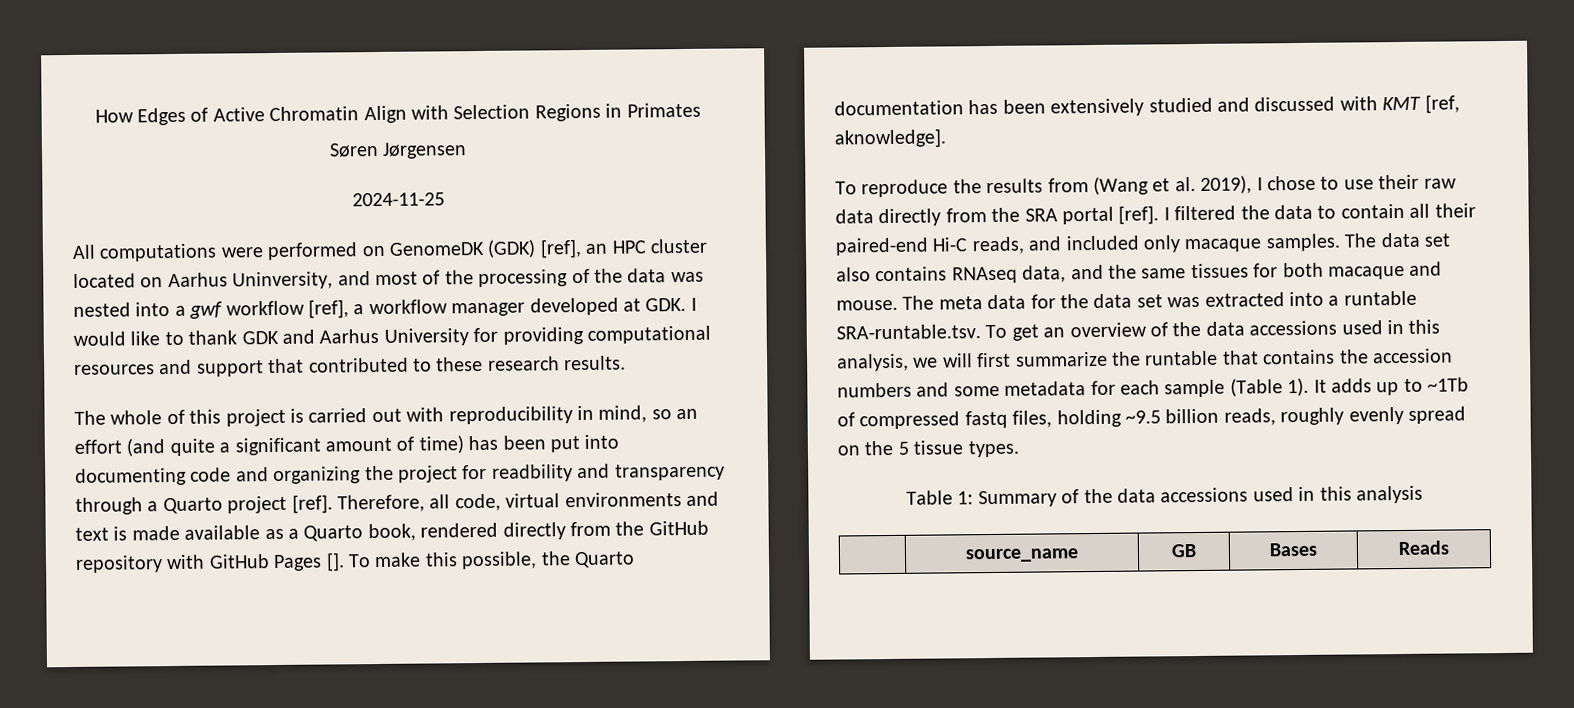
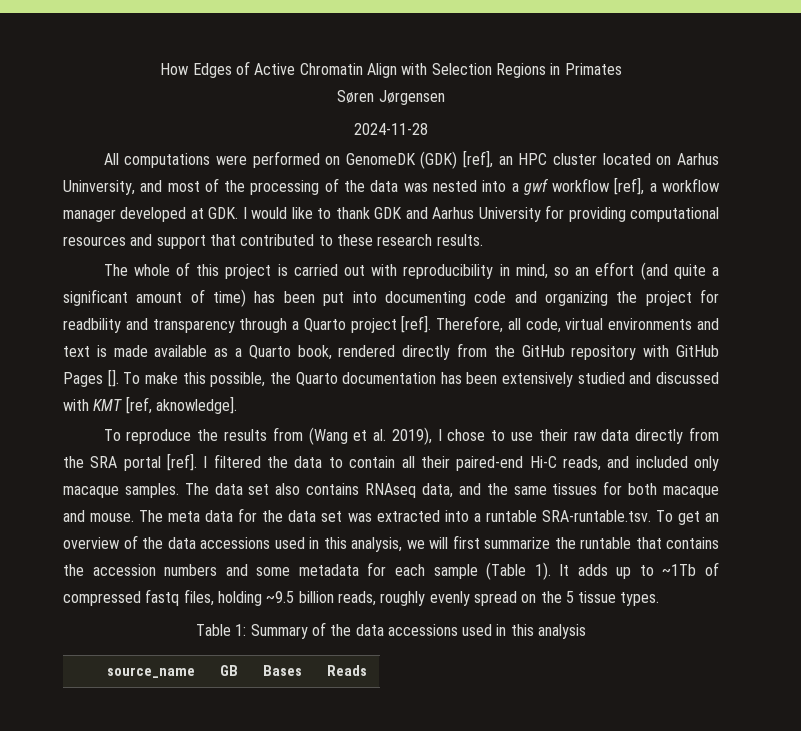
- 2024-11-25
+ 2024-11-28

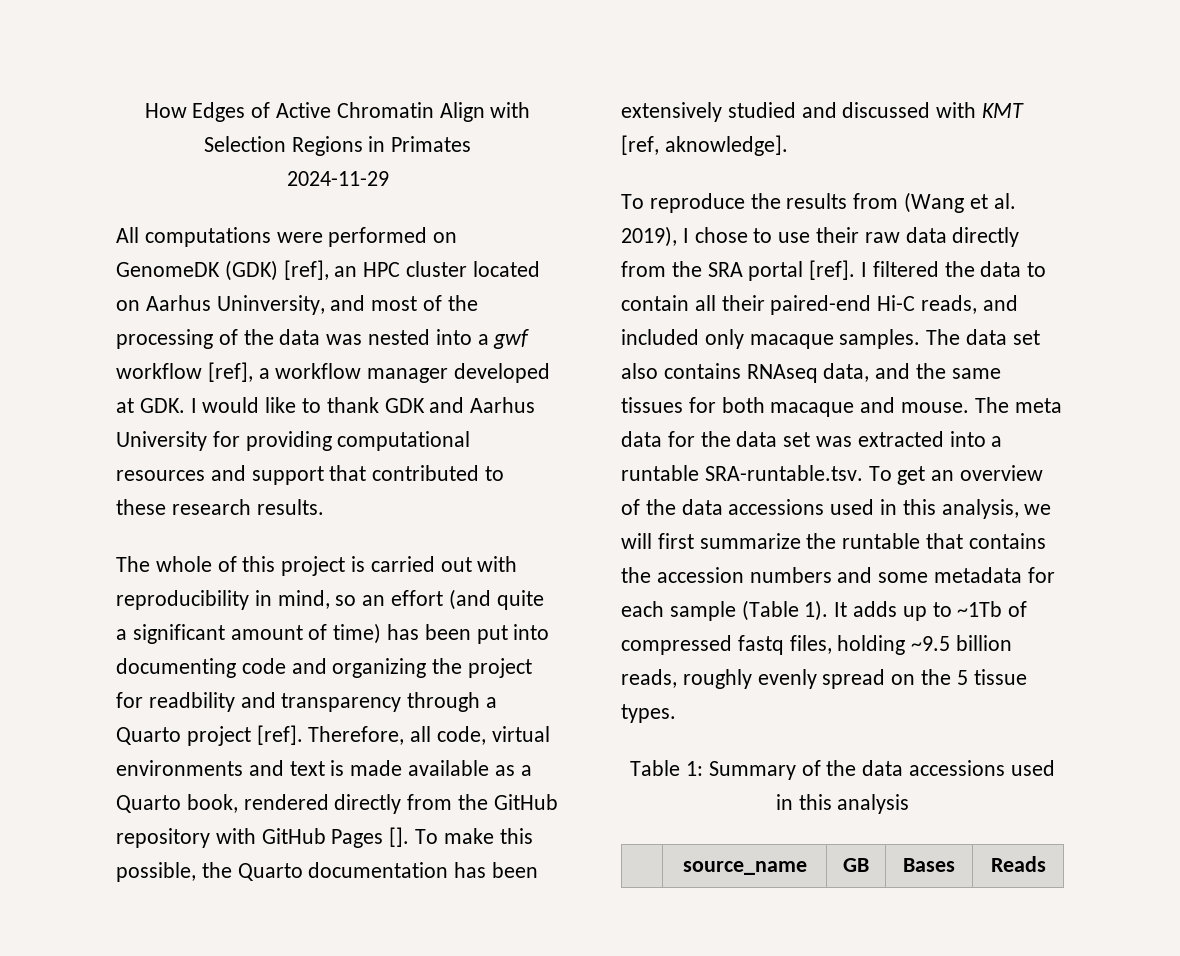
- Søren Jørgensen
- 2024-11-28
+ 2024-11-29

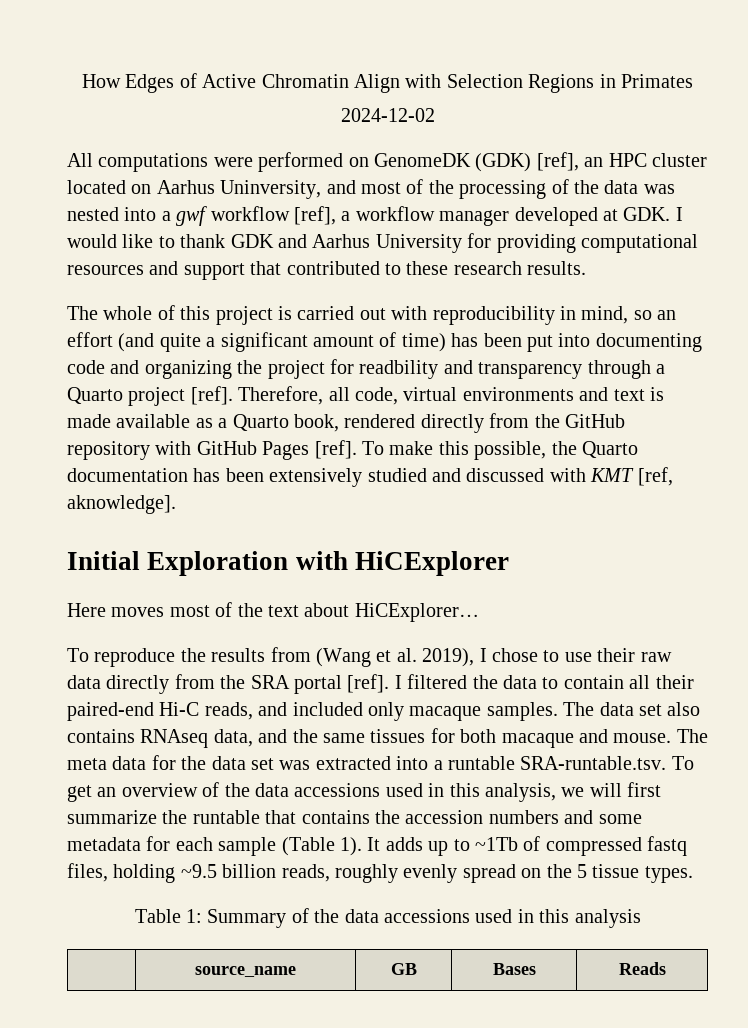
- 2024-11-29
+ 2024-12-02
- Therefore, all code, virtual environments and text is made available as a Quarto book, rendered directly from the GitHub repository with GitHub Pages [].
+ Therefore, all code, virtual environments and text is made available as a Quarto book, rendered directly from the GitHub repository with GitHub Pages [ref].
+ Initial Exploration with HiCExplorer
+ Here moves most of the text about HiCExplorer…

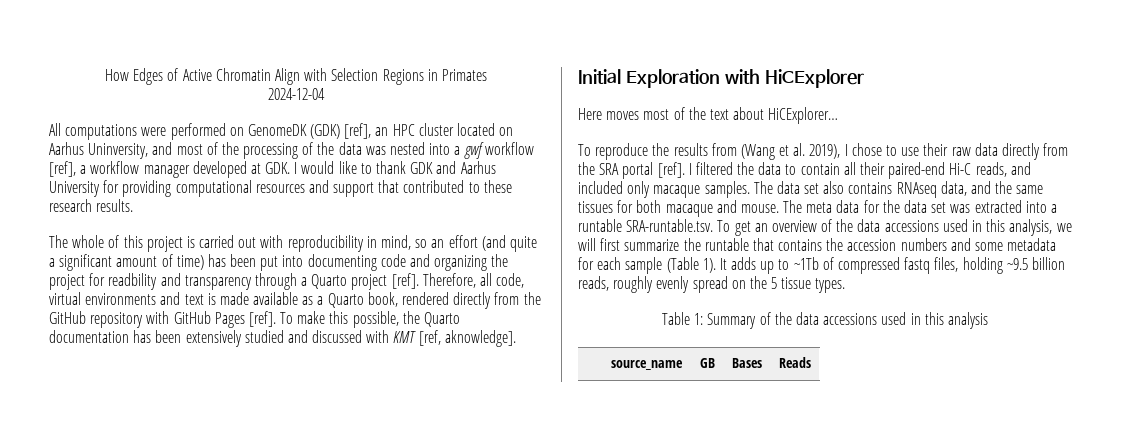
- 2024-12-02
+ 2024-12-04

